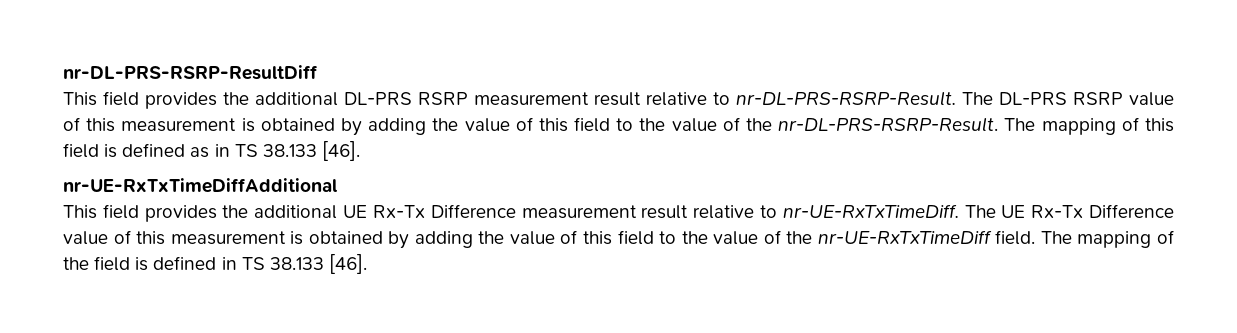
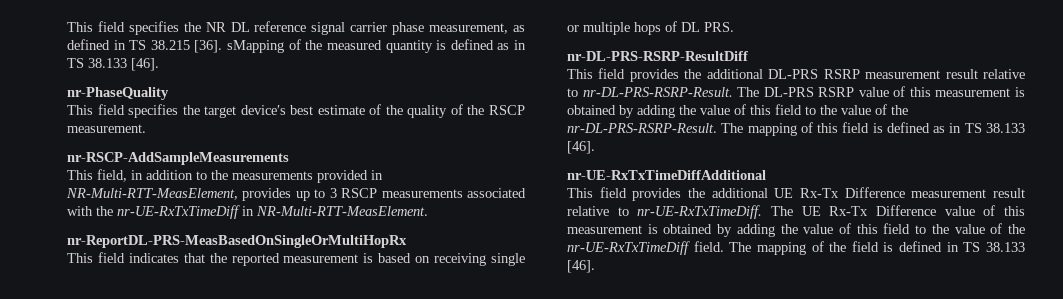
+ This field specifies the NR DL reference signal carrier phase measurement, as defined in TS 38.215 [36]. sMapping of the measured quantity is defined as in TS 38.133 [46].
+ nr-PhaseQuality
+ This field specifies the target device′s best estimate of the quality of the RSCP measurement.
+ nr-RSCP-AddSampleMeasurements
+ This field, in addition to the measurements provided in NR-Multi-RTT-MeasElement, provides up to 3 RSCP measurements associated with the nr-UE-RxTxTimeDiff in NR-Multi-RTT-MeasElement.
+ nr-ReportDL-PRS-MeasBasedOnSingleOrMultiHopRx
+ This field indicates that the reported measurement is based on receiving single or multiple hops of DL PRS.

